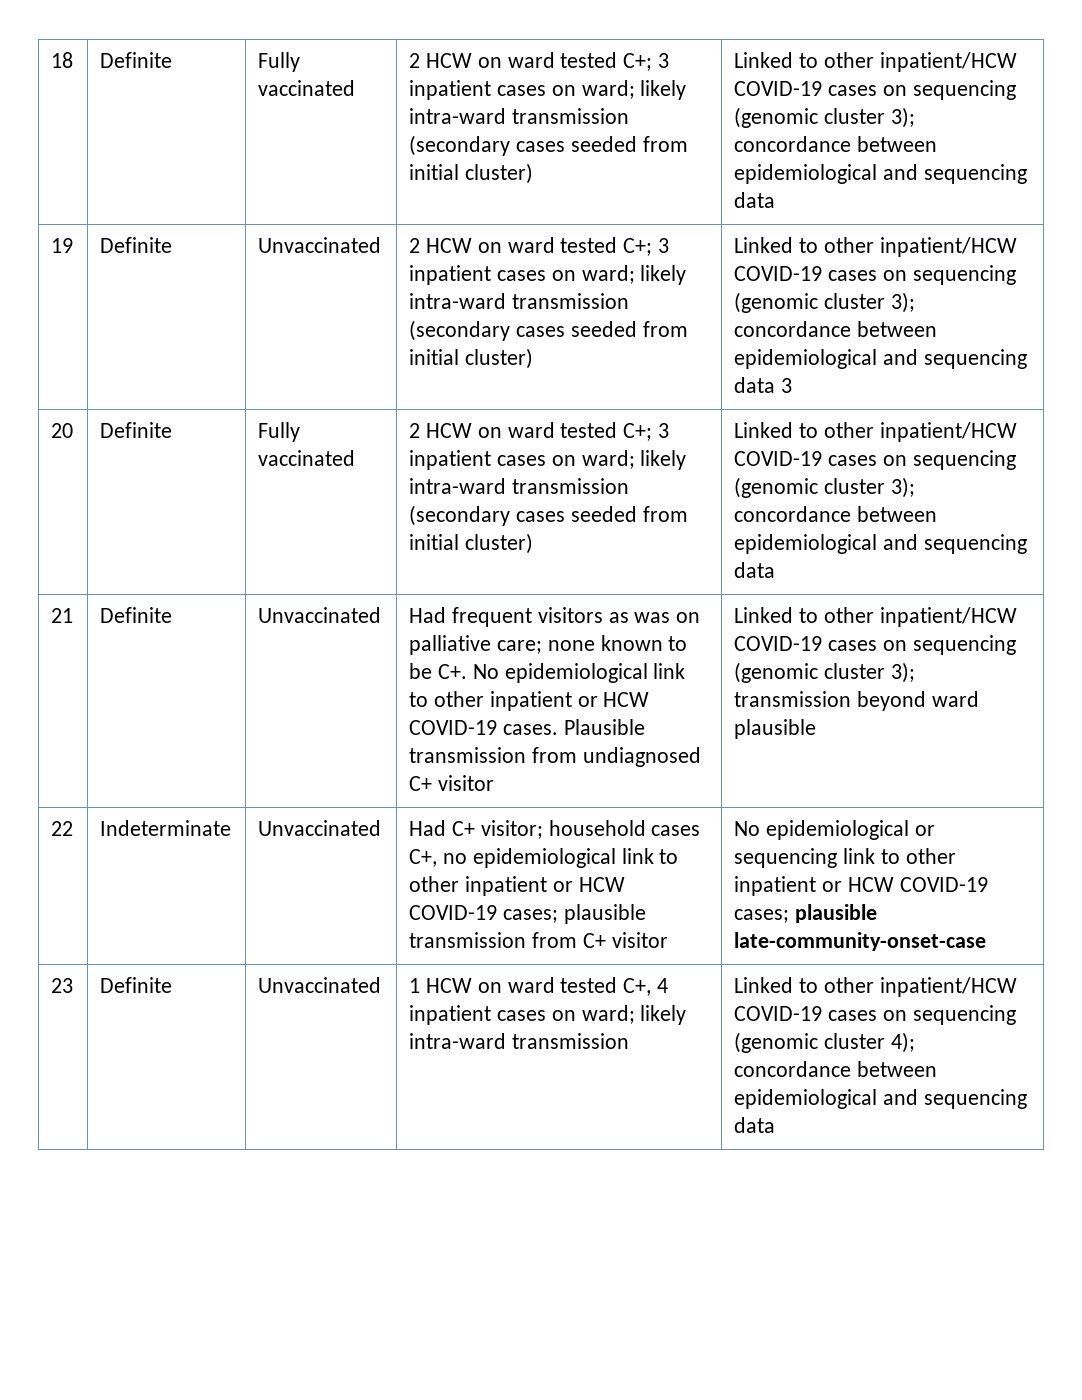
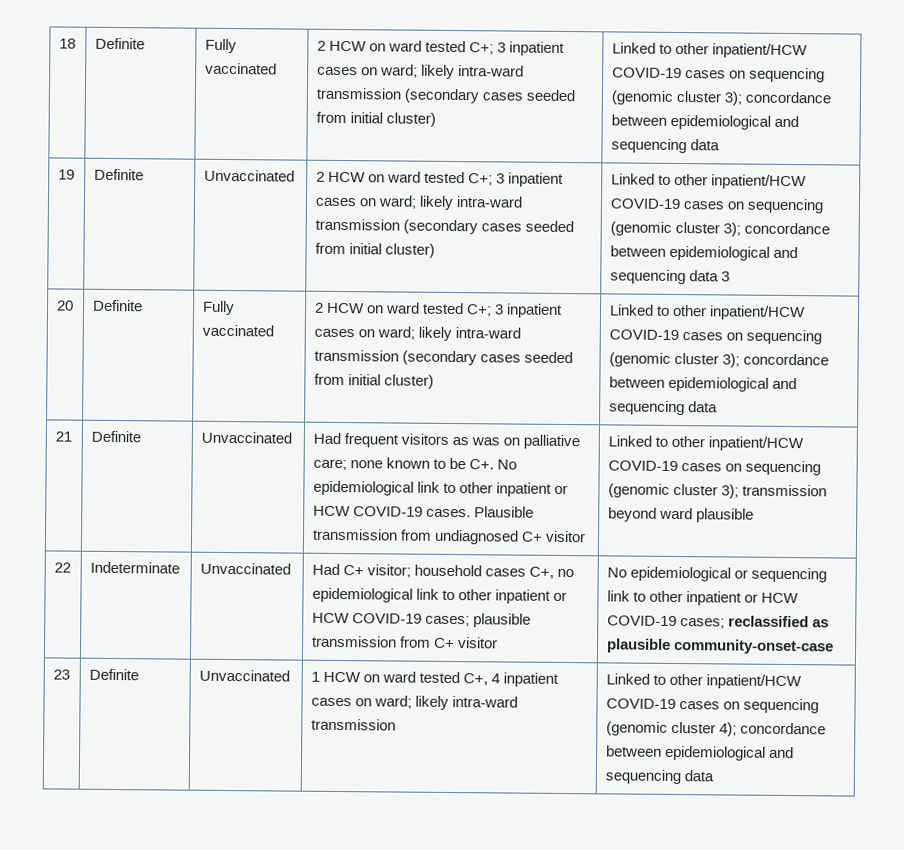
- 22 | Indeterminate | Unvaccinated | Had C+ visitor; household cases C+, no epidemiological link to other inpatient or HCW COVID-19 cases; plausible transmission from C+ visitor | No epidemiological or sequencing link to other inpatient or HCW COVID-19 cases; plausible late-community-onset-case
+ 22 | Indeterminate | Unvaccinated | Had C+ visitor; household cases C+, no epidemiological link to other inpatient or HCW COVID-19 cases; plausible transmission from C+ visitor | No epidemiological or sequencing link to other inpatient or HCW COVID-19 cases; reclassified as plausible community-onset-case

